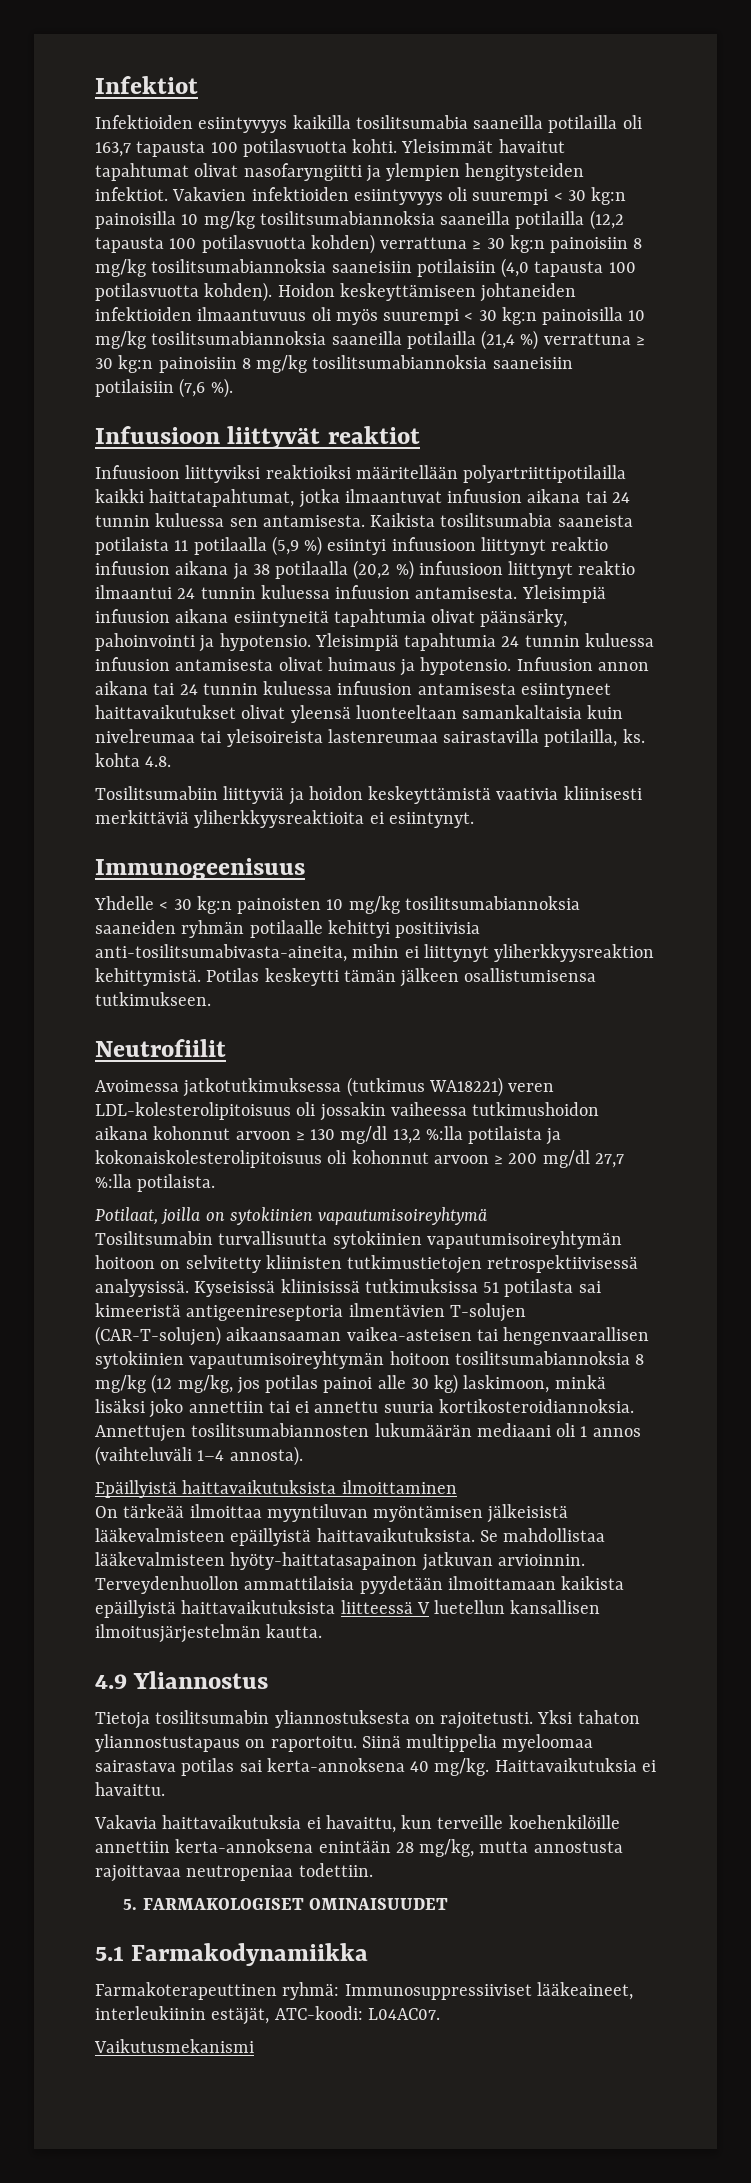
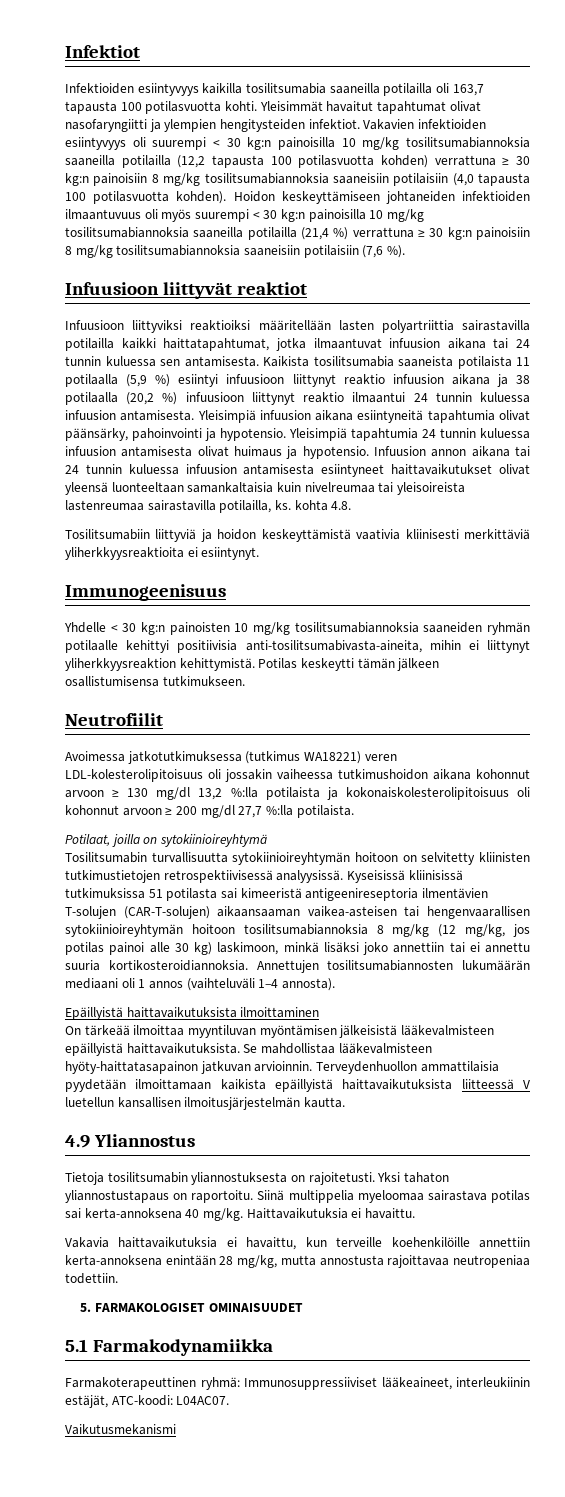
- Infuusioon liittyviksi reaktioiksi määritellään polyartriittipotilailla kaikki haittatapahtumat, jotka ilmaantuvat infuusion aikana tai 24 tunnin kuluessa sen antamisesta.
+ Infuusioon liittyviksi reaktioiksi määritellään lasten polyartriittia sairastavilla potilailla kaikki haittatapahtumat, jotka ilmaantuvat infuusion aikana tai 24 tunnin kuluessa sen antamisesta.
- Potilaat, joilla on sytokiinien vapautumisoireyhtymä
+ Potilaat, joilla on sytokiinioireyhtymä
- Tosilitsumabin turvallisuutta sytokiinien vapautumisoireyhtymän hoitoon on selvitetty kliinisten tutkimustietojen retrospektiivisessä analyysissä.
+ Tosilitsumabin turvallisuutta sytokiinioireyhtymän hoitoon on selvitetty kliinisten tutkimustietojen retrospektiivisessä analyysissä.
- Kyseisissä kliinisissä tutkimuksissa 51 potilasta sai kimeeristä antigeenireseptoria ilmentävien T-solujen (CAR-T-solujen) aikaansaaman vaikea-asteisen tai hengenvaarallisen sytokiinien vapautumisoireyhtymän hoitoon tosilitsumabiannoksia 8 mg/kg (12 mg/kg, jos potilas painoi alle 30 kg) laskimoon, minkä lisäksi joko annettiin tai ei annettu suuria kortikosteroidiannoksia.
+ Kyseisissä kliinisissä tutkimuksissa 51 potilasta sai kimeeristä antigeenireseptoria ilmentävien T-solujen (CAR-T-solujen) aikaansaaman vaikea-asteisen tai hengenvaarallisen sytokiinioireyhtymän hoitoon tosilitsumabiannoksia 8 mg/kg (12 mg/kg, jos potilas painoi alle 30 kg) laskimoon, minkä lisäksi joko annettiin tai ei annettu suuria kortikosteroidiannoksia.

